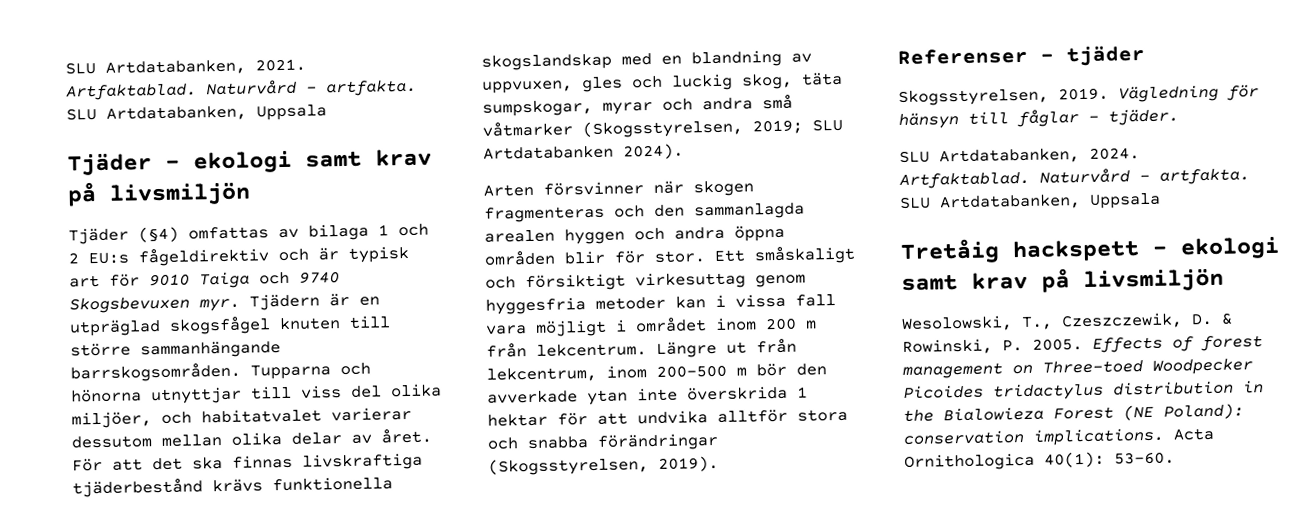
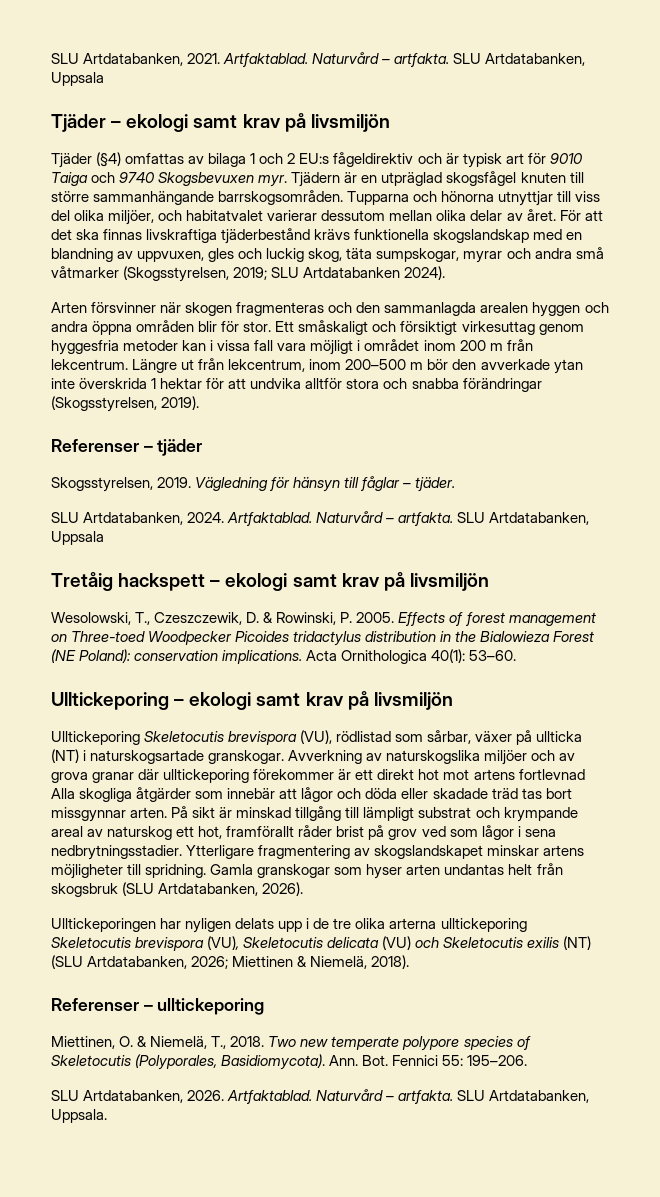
+ Ulltickeporing – ekologi samt krav på livsmiljön
+ Ulltickeporing Skeletocutis brevispora (VU), rödlistad som sårbar, växer på ullticka (NT) i naturskogsartade granskogar. Avverkning av naturskogslika miljöer och av grova granar där ulltickeporing förekommer är ett direkt hot mot artens fortlevnad Alla skogliga åtgärder som innebär att lågor och döda eller skadade träd tas bort missgynnar arten. På sikt är minskad tillgång till lämpligt substrat och krympande areal av naturskog ett hot, framförallt råder brist på grov ved som lågor i sena nedbrytningsstadier. Ytterligare fragmentering av skogslandskapet minskar artens möjligheter till spridning. Gamla granskogar som hyser arten undantas helt från skogsbruk (SLU Artdatabanken, 2026).
+ Ulltickeporingen har nyligen delats upp i de tre olika arterna ulltickeporing Skeletocutis brevispora (VU), Skeletocutis delicata (VU) och Skeletocutis exilis (NT) (SLU Artdatabanken, 2026; Miettinen & Niemelä, 2018).
+ Referenser – ulltickeporing
+ Miettinen, O. & Niemelä, T., 2018. Two new temperate polypore species of Skeletocutis (Polyporales, Basidiomycota). Ann. Bot. Fennici 55: 195–206.
+ SLU Artdatabanken, 2026. Artfaktablad. Naturvård – artfakta. SLU Artdatabanken, Uppsala.

